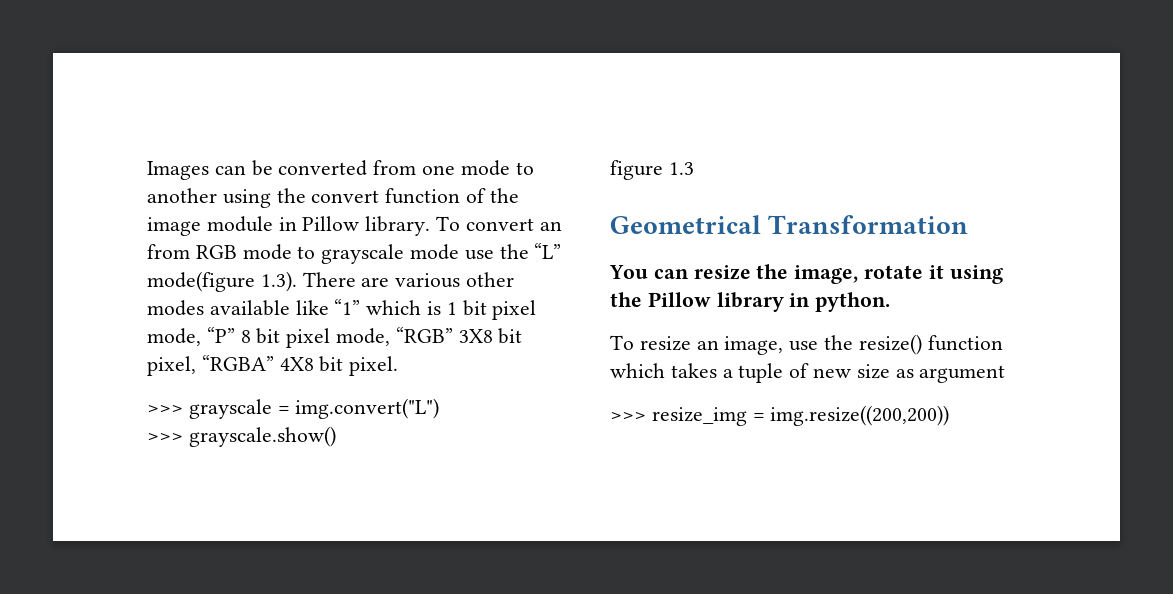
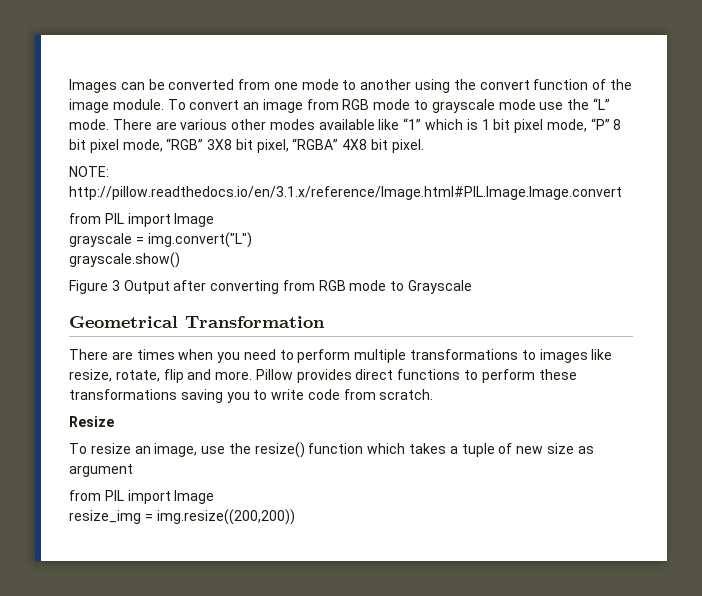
- Images can be converted from one mode to another using the convert function of the image module in Pillow library.
+ Images can be converted from one mode to another using the convert function of the image module.
- To convert an from RGB mode to grayscale mode use the “L” mode(figure 1.3). There are various other modes available like “1” which is 1 bit pixel mode, “P” 8 bit pixel mode, “RGB” 3X8 bit pixel, “RGBA” 4X8 bit pixel.
+ To convert an image from RGB mode to grayscale mode use the “L” mode. There are various other modes available like “1” which is 1 bit pixel mode, “P” 8 bit pixel mode, “RGB” 3X8 bit pixel, “RGBA” 4X8 bit pixel.
- >>> grayscale = img.convert("L")
+ NOTE: http://pillow.readthedocs.io/en/3.1.x/reference/Image.html#PIL.Image.Image.convert
+ from PIL import Image
+ grayscale = img.convert("L")
- >>> grayscale.show()
+ grayscale.show()
- figure 1.3
+ Figure 3 Output after converting from RGB mode to Grayscale
  Geometrical Transformation
- You can resize the image, rotate it using the Pillow library in python.
+ There are times when you need to perform multiple transformations to images like resize, rotate, flip and more. Pillow provides direct functions to perform these transformations saving you to write code from scratch.
+ Resize
  To resize an image, use the resize() function which takes a tuple of new size as argument
- >>> resize_img = img.resize((200,200))
+ from PIL import Image
+ resize_img = img.resize((200,200))

